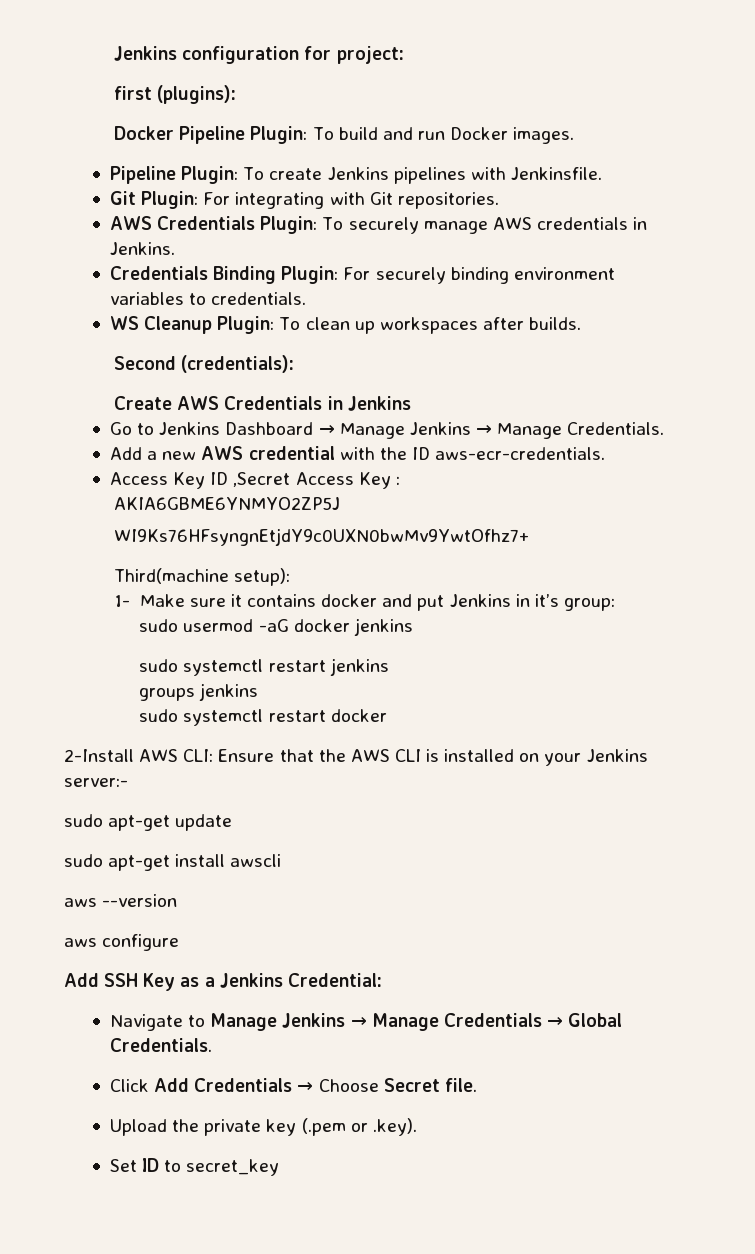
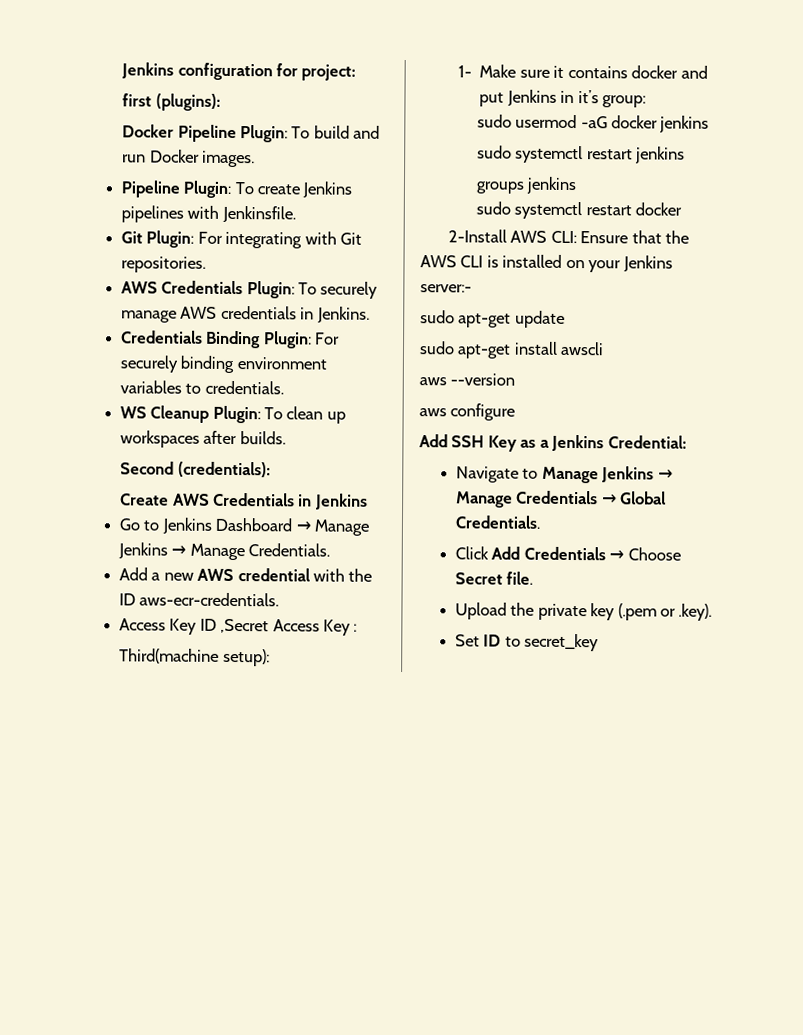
- AKIA6GBME6YNMYO2ZP5J
- WI9Ks76HFsyngnEtjdY9c0UXN0bwMv9YwtOfhz7+

